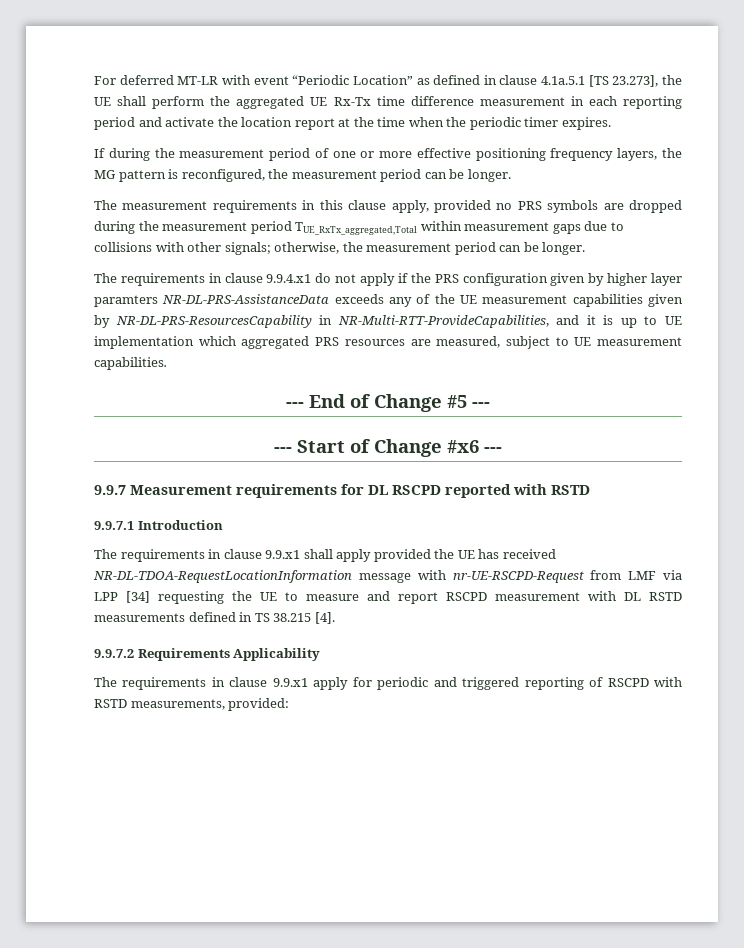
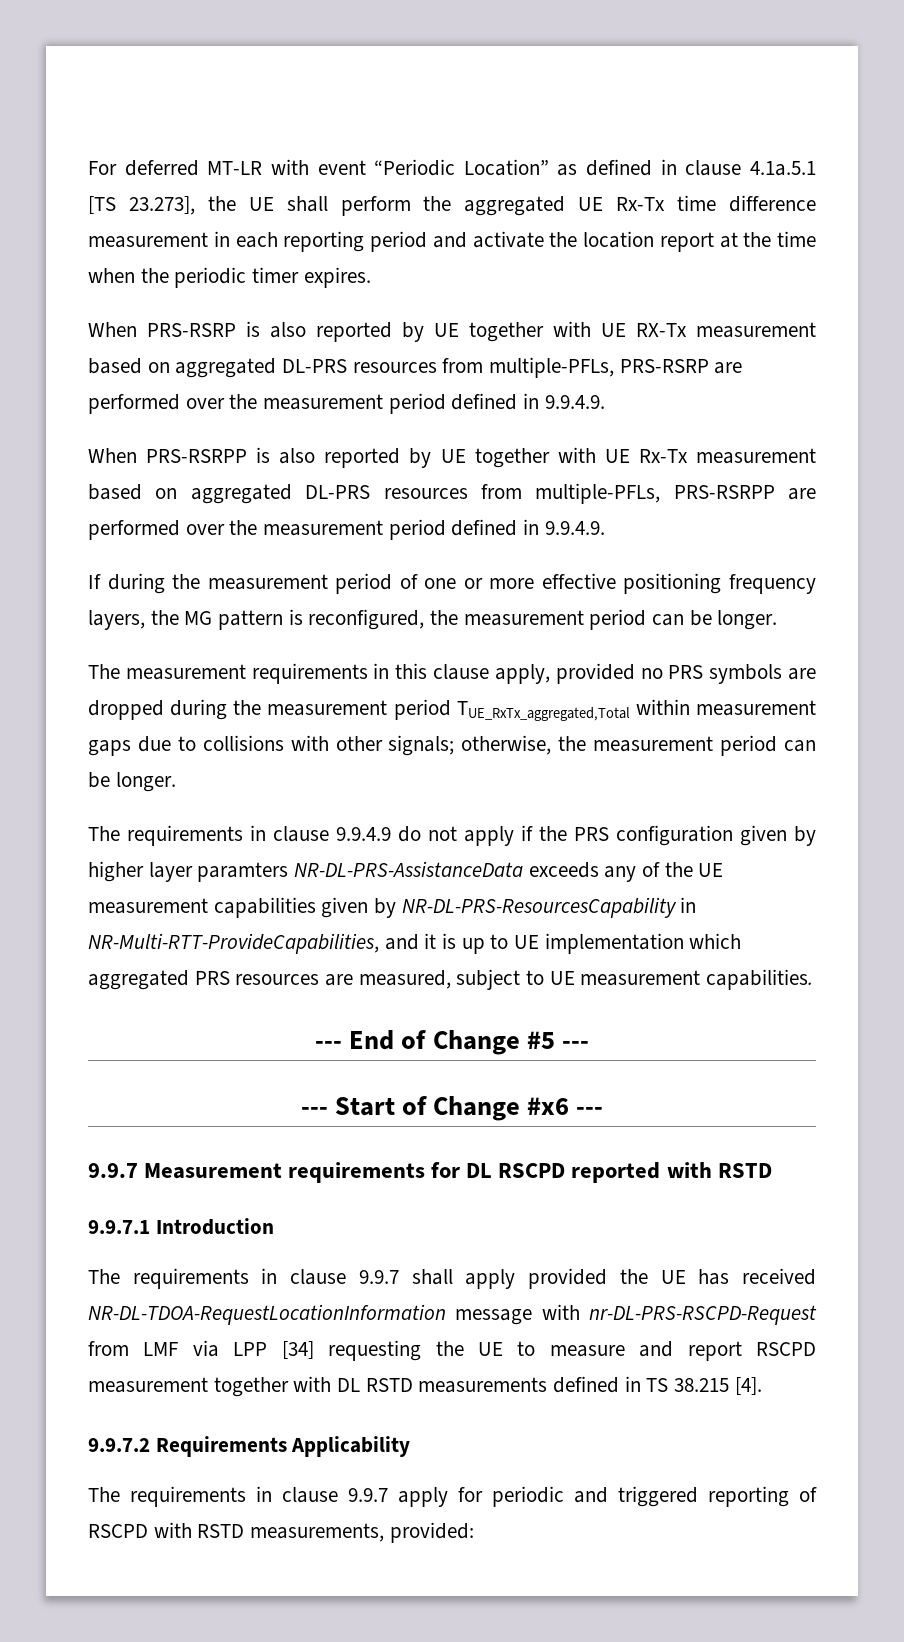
+ When PRS-RSRP is also reported by UE together with UE RX-Tx measurement based on aggregated DL-PRS resources from multiple-PFLs, PRS-RSRP are performed over the measurement period defined in 9.9.4.9.
+ When PRS-RSRPP is also reported by UE together with UE Rx-Tx measurement based on aggregated DL-PRS resources from multiple-PFLs, PRS-RSRPP are performed over the measurement period defined in 9.9.4.9.
- The requirements in clause 9.9.4.x1 do not apply if the PRS configuration given by higher layer paramters NR-DL-PRS-AssistanceData exceeds any of the UE measurement capabilities given by NR-DL-PRS-ResourcesCapability in NR-Multi-RTT-ProvideCapabilities, and it is up to UE implementation which aggregated PRS resources are measured, subject to UE measurement capabilities.
+ The requirements in clause 9.9.4.9 do not apply if the PRS configuration given by higher layer paramters NR-DL-PRS-AssistanceData exceeds any of the UE measurement capabilities given by NR-DL-PRS-ResourcesCapability in NR-Multi-RTT-ProvideCapabilities, and it is up to UE implementation which aggregated PRS resources are measured, subject to UE measurement capabilities.
- The requirements in clause 9.9.x1 shall apply provided the UE has received NR-DL-TDOA-RequestLocationInformation message with nr-UE-RSCPD-Request from LMF via LPP [34] requesting the UE to measure and report RSCPD measurement with DL RSTD measurements defined in TS 38.215 [4].
+ The requirements in clause 9.9.7 shall apply provided the UE has received NR-DL-TDOA-RequestLocationInformation message with nr-DL-PRS-RSCPD-Request from LMF via LPP [34] requesting the UE to measure and report RSCPD measurement together with DL RSTD measurements defined in TS 38.215 [4].
- The requirements in clause 9.9.x1 apply for periodic and triggered reporting of RSCPD with RSTD measurements, provided:
+ The requirements in clause 9.9.7 apply for periodic and triggered reporting of RSCPD with RSTD measurements, provided:

